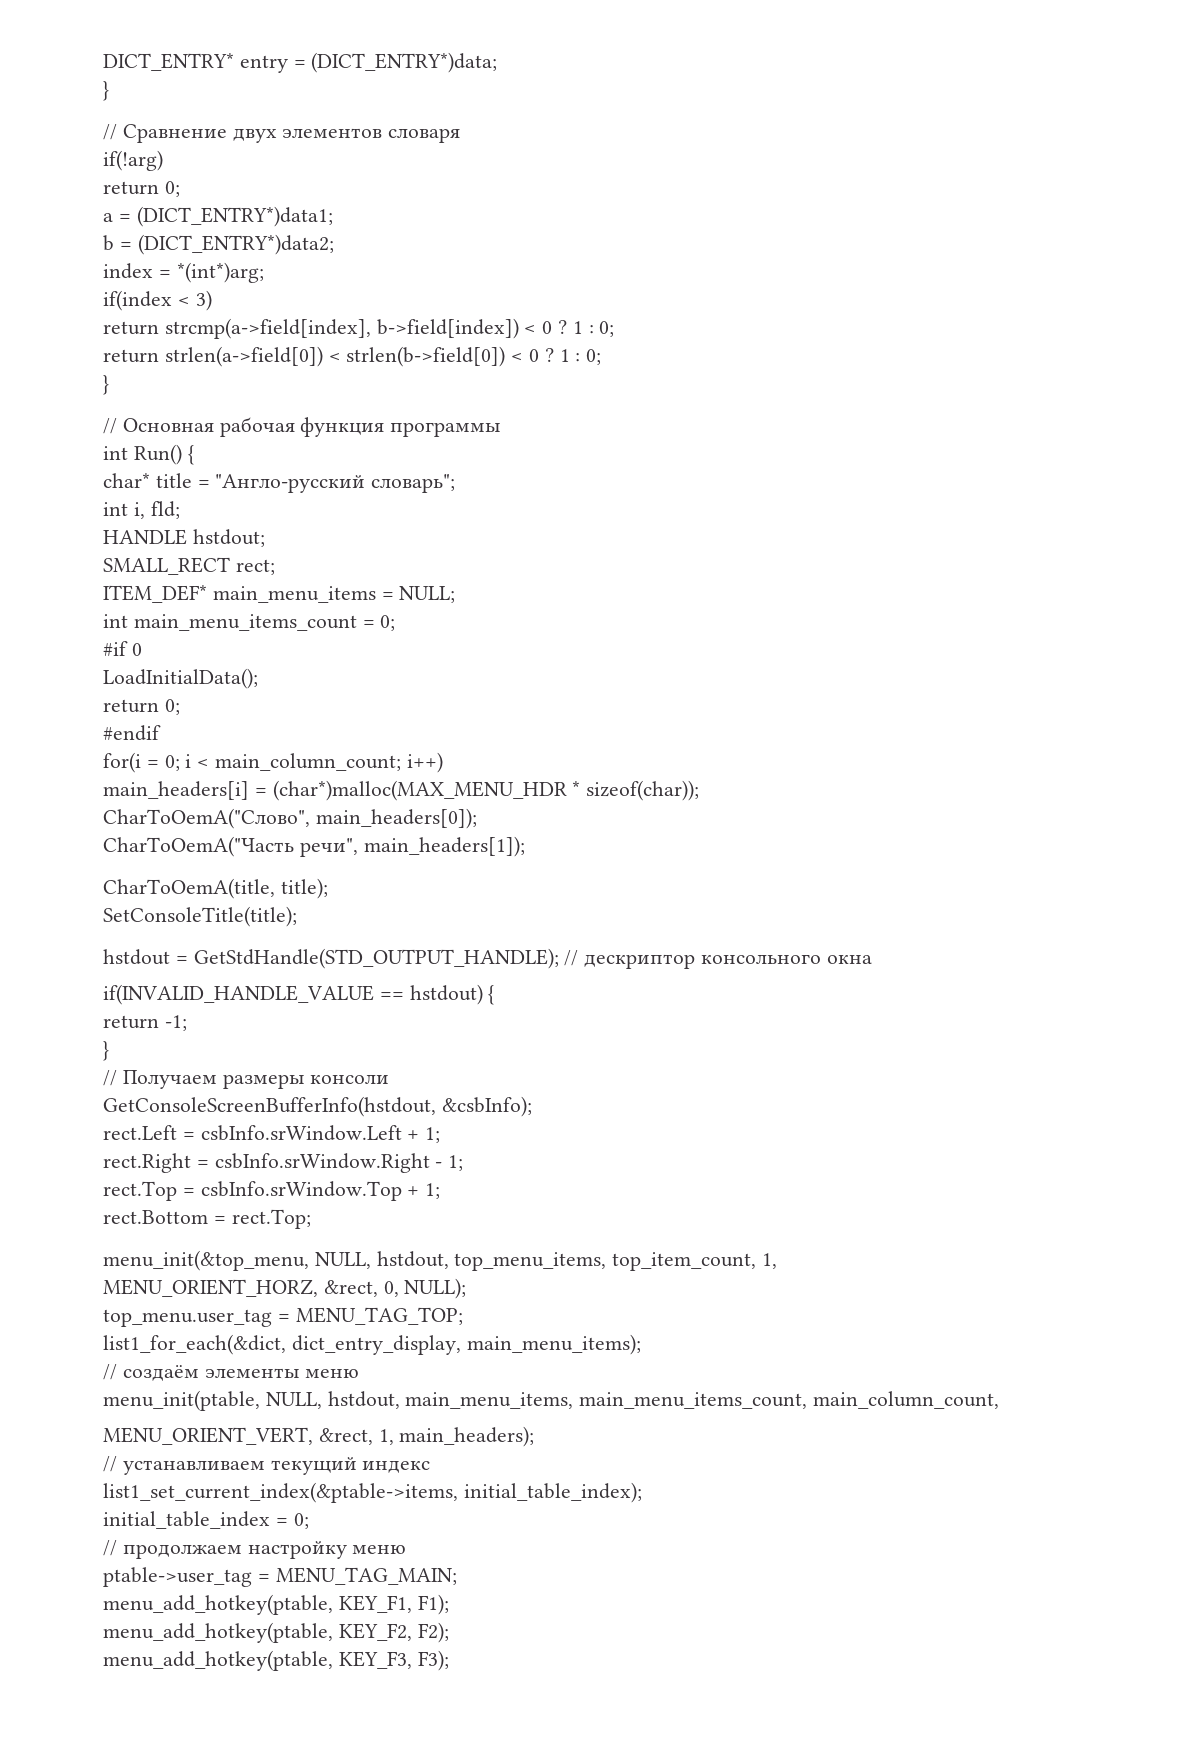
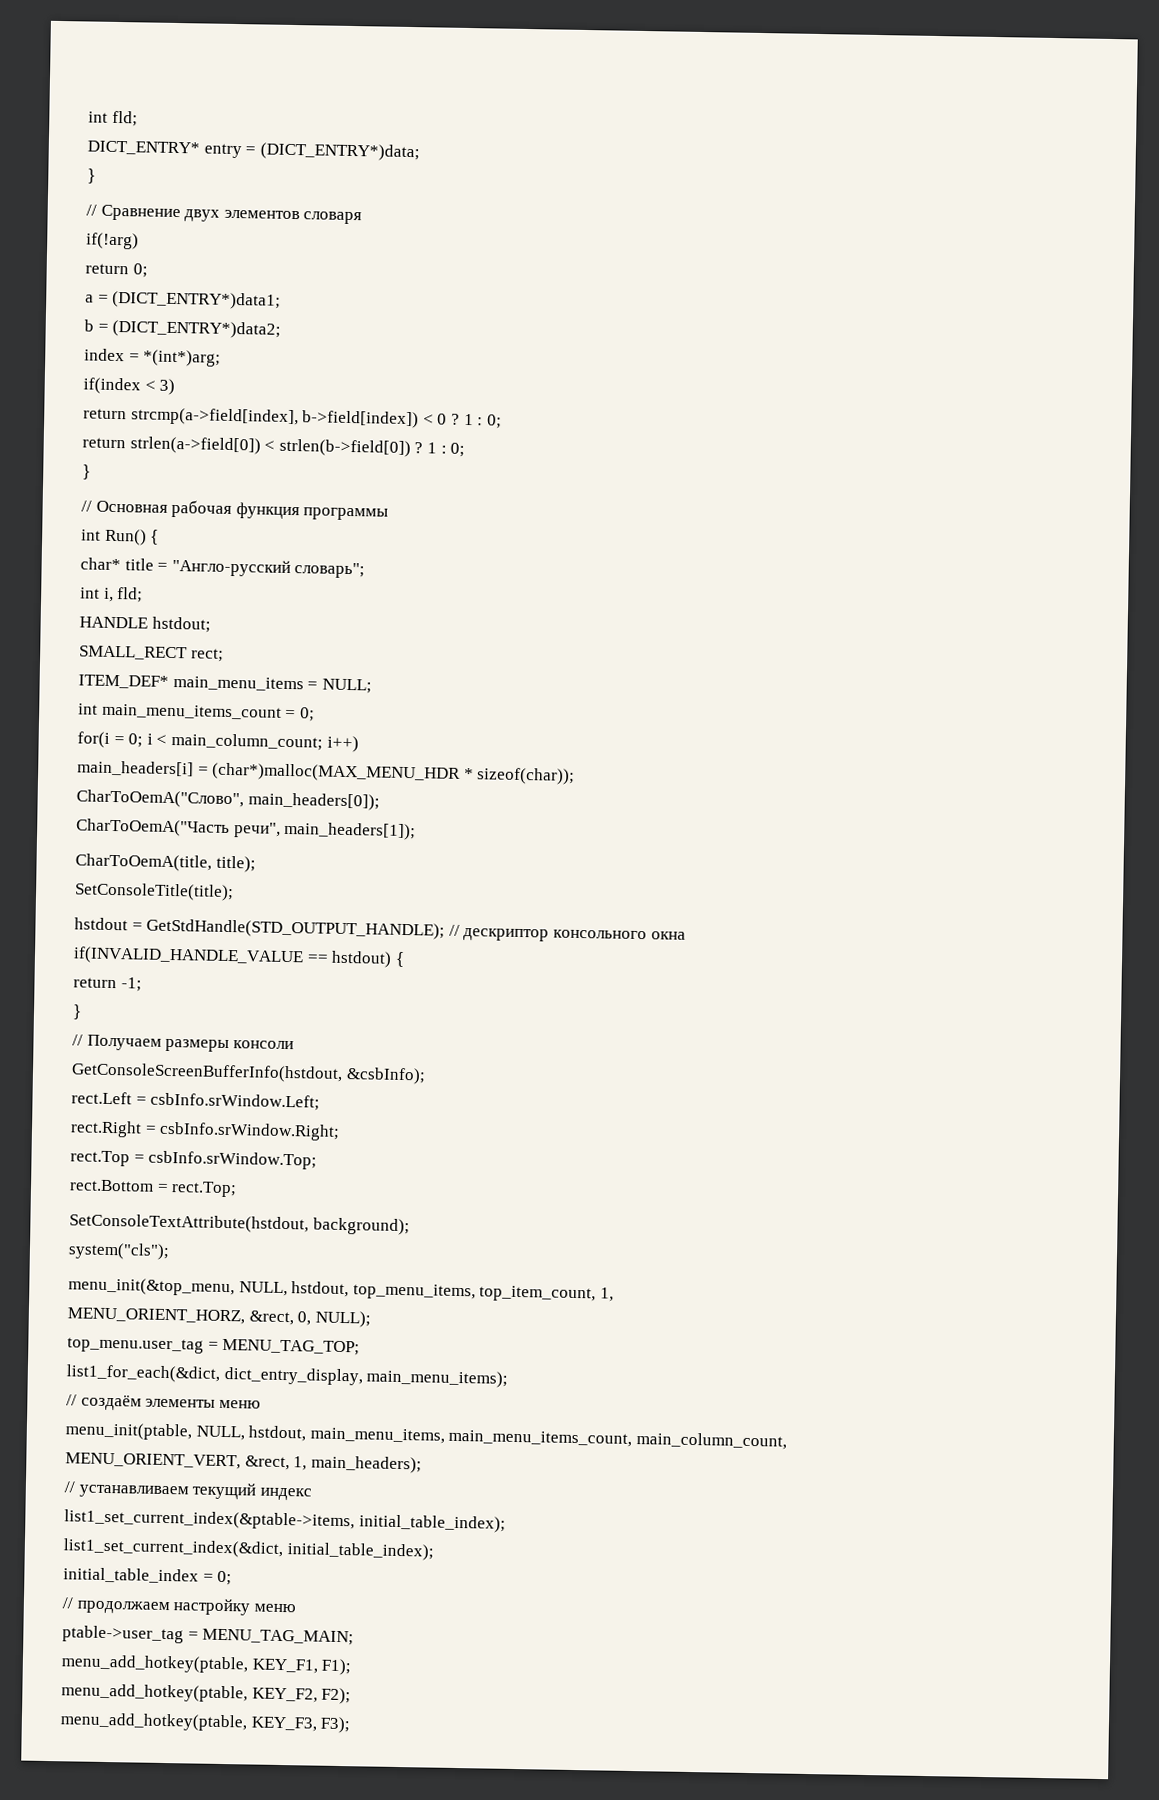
+ int fld;
- return strlen(a->field[0]) < strlen(b->field[0]) < 0 ?
+ return strlen(a->field[0]) < strlen(b->field[0]) ?
- #if 0
- LoadInitialData();
- return 0;
- #endif
- rect.Left = csbInfo.srWindow.Left + 1;
+ rect.Left = csbInfo.srWindow.Left;
- rect.Right = csbInfo.srWindow.Right - 1;
+ rect.Right = csbInfo.srWindow.Right;
- rect.Top = csbInfo.srWindow.Top + 1;
+ rect.Top = csbInfo.srWindow.Top;
+ SetConsoleTextAttribute(hstdout, background);
+ system("cls");
+ list1_set_current_index(&dict, initial_table_index);

